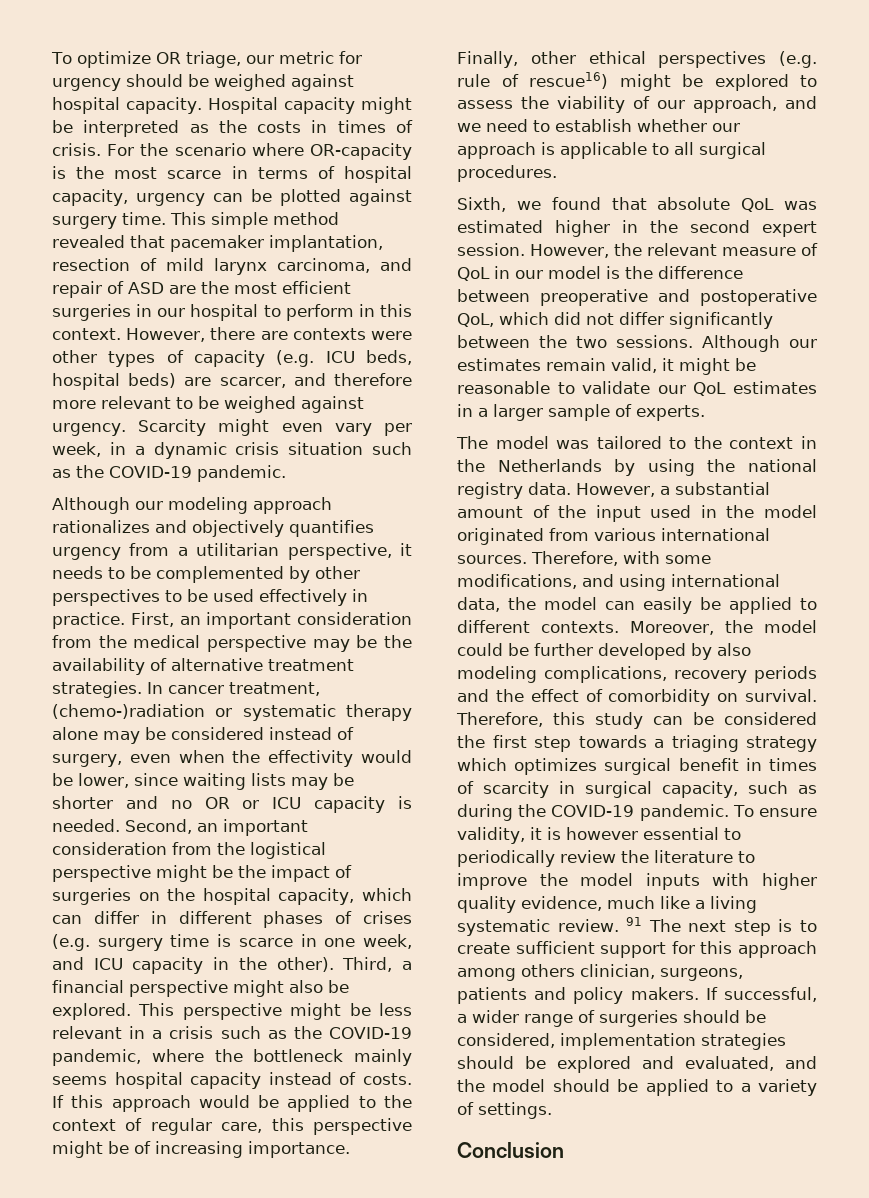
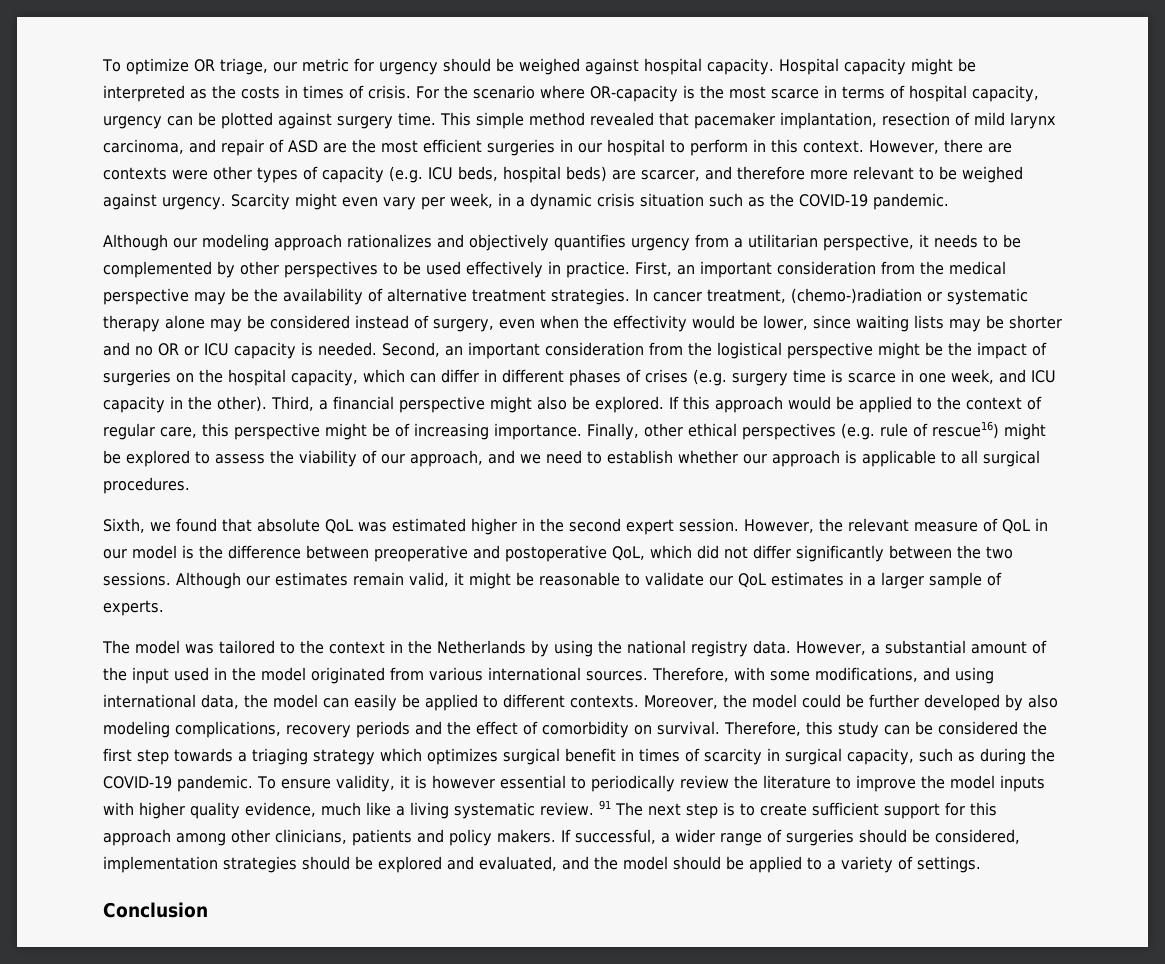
- This perspective might be less relevant in a crisis such as the COVID-19 pandemic, where the bottleneck mainly seems hospital capacity instead of costs.
- 91 The next step is to create sufficient support for this approach among others clinician, surgeons, patients and policy makers.
+ 91 The next step is to create sufficient support for this approach among other clinicians, patients and policy makers.

